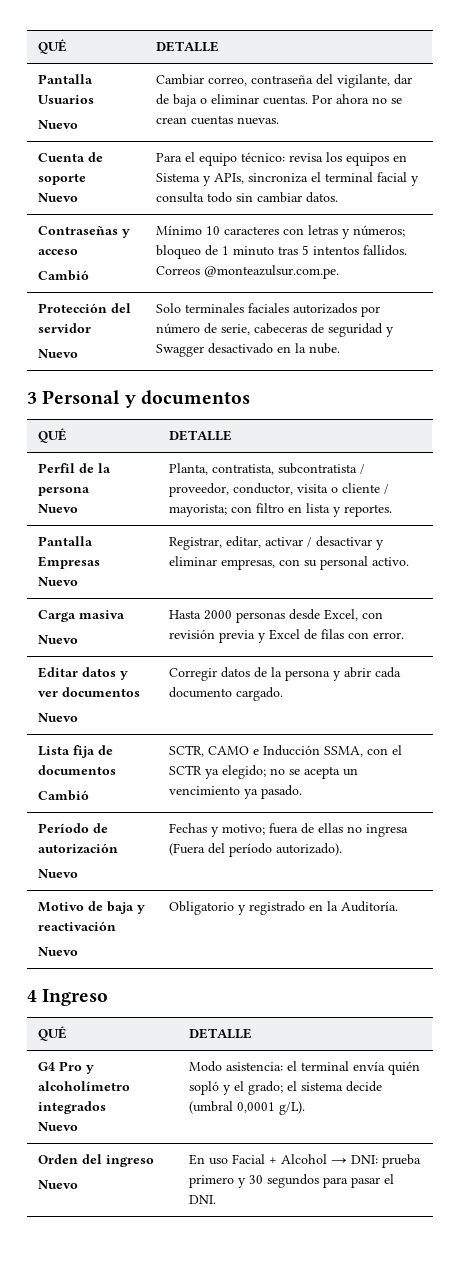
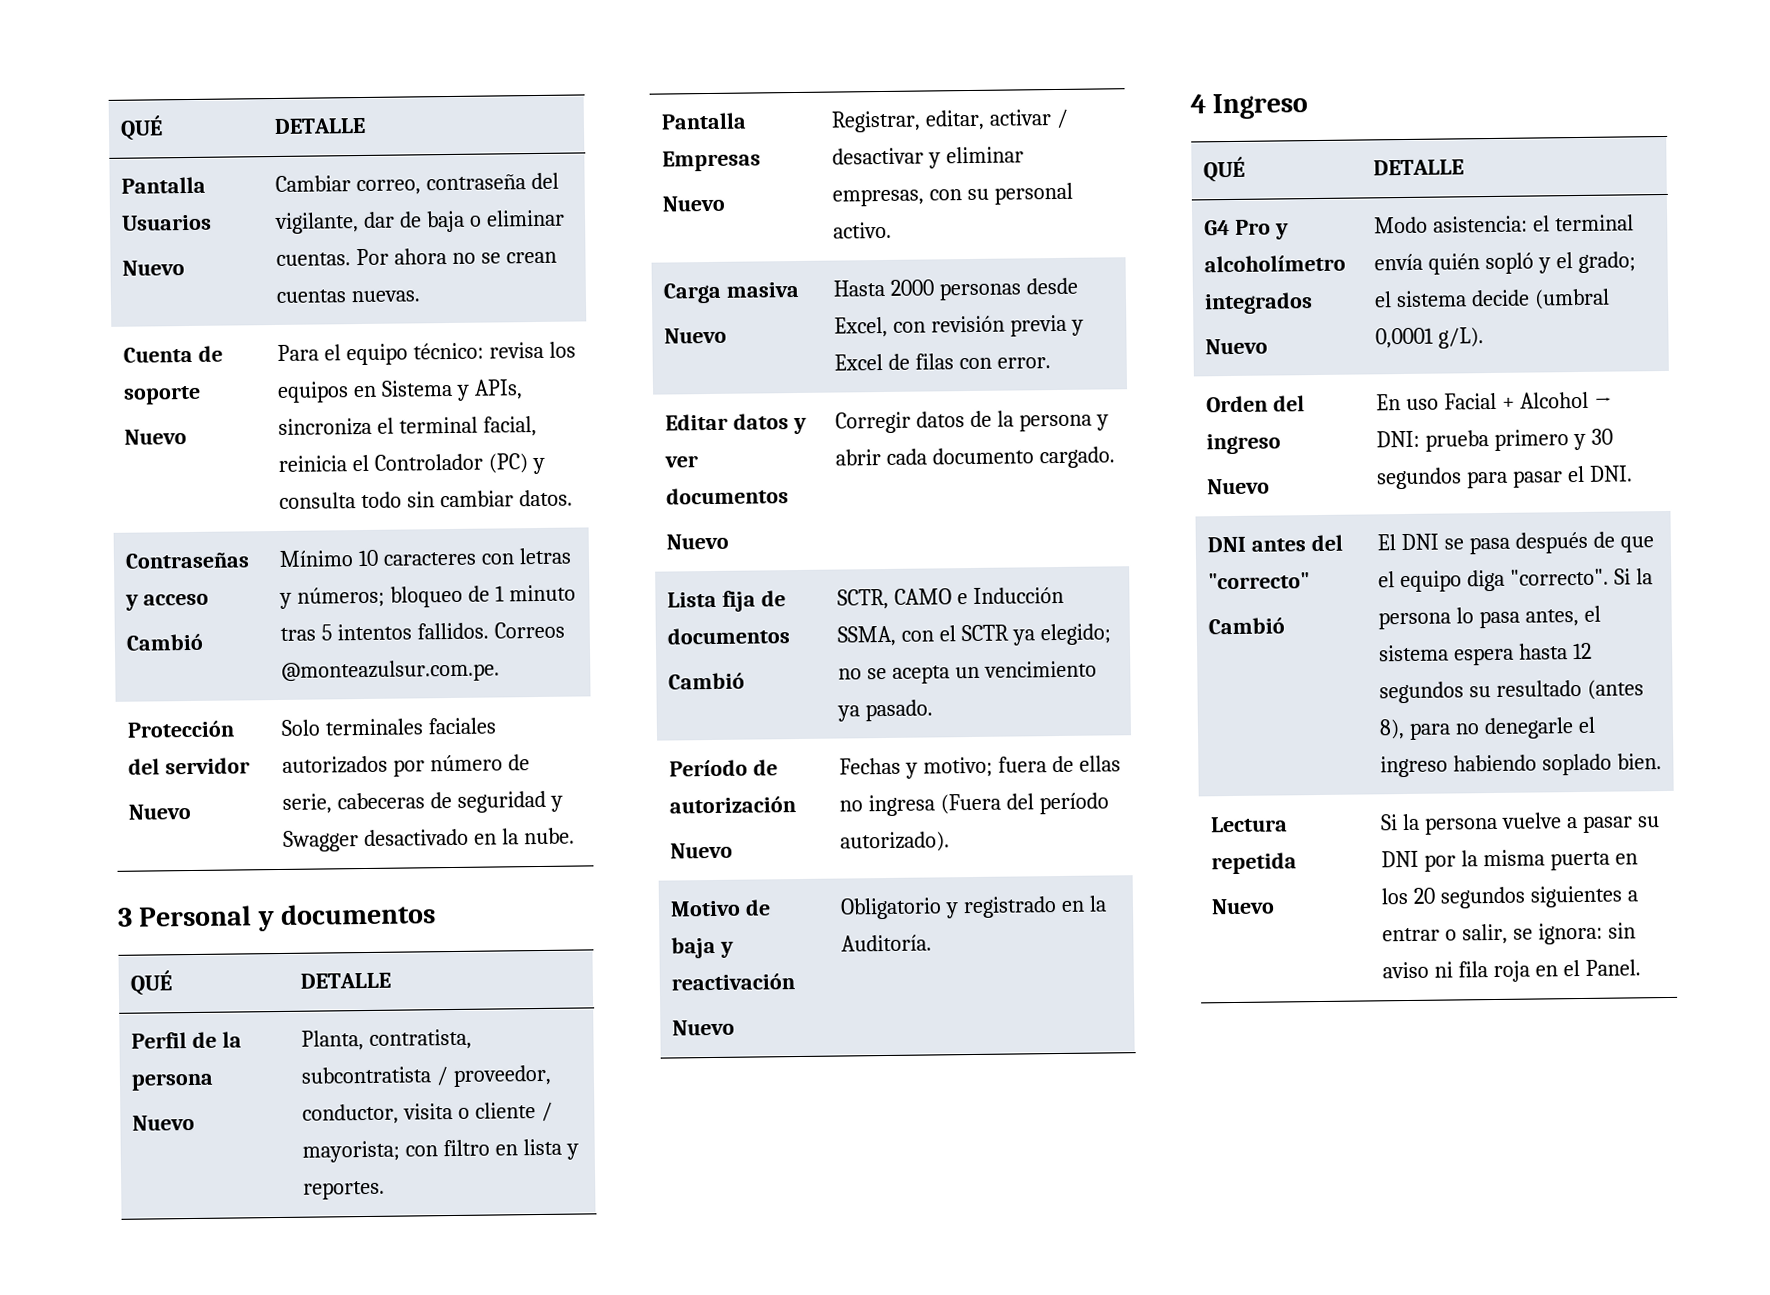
  Cuenta de soporte
- Nuevo | Para el equipo técnico: revisa los equipos en Sistema y APIs, sincroniza el terminal facial y consulta todo sin cambiar datos.
+ Nuevo | Para el equipo técnico: revisa los equipos en Sistema y APIs, sincroniza el terminal facial, reinicia el Controlador (PC) y consulta todo sin cambiar datos.
+ DNI antes del "correcto"
+ Cambió | El DNI se pasa después de que el equipo diga "correcto". Si la persona lo pasa antes, el sistema espera hasta 12 segundos su resultado (antes 8), para no denegarle el ingreso habiendo soplado bien.
+ Lectura repetida
+ Nuevo | Si la persona vuelve a pasar su DNI por la misma puerta en los 20 segundos siguientes a entrar o salir, se ignora: sin aviso ni fila roja en el Panel.

